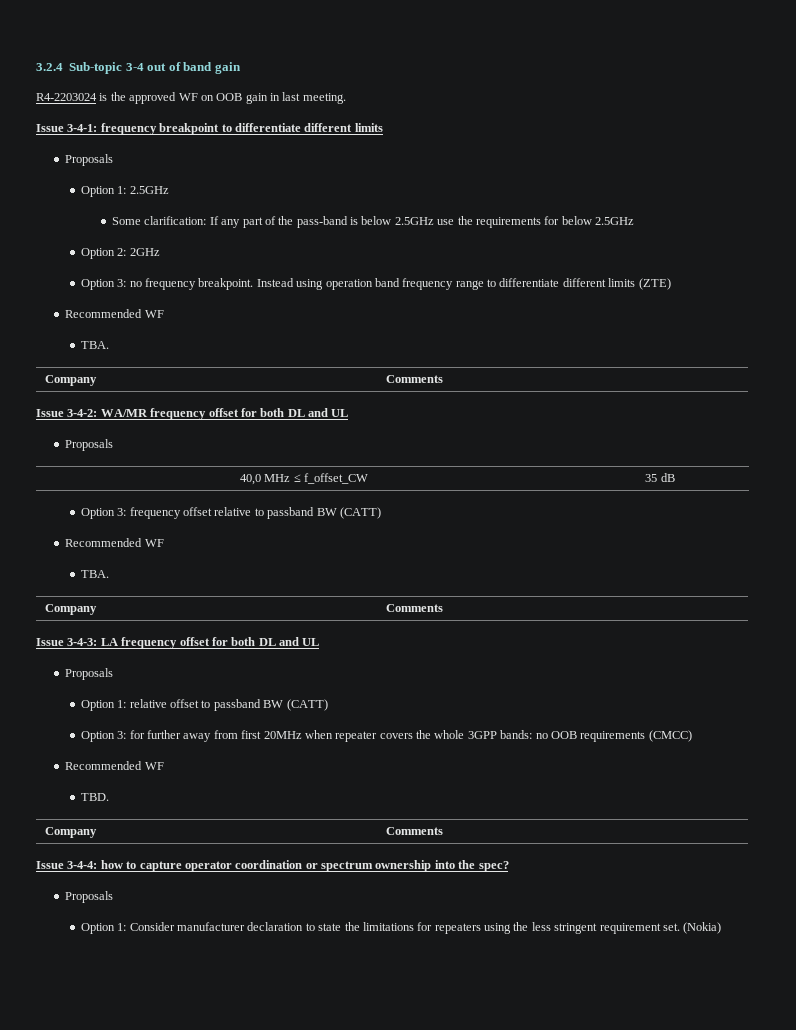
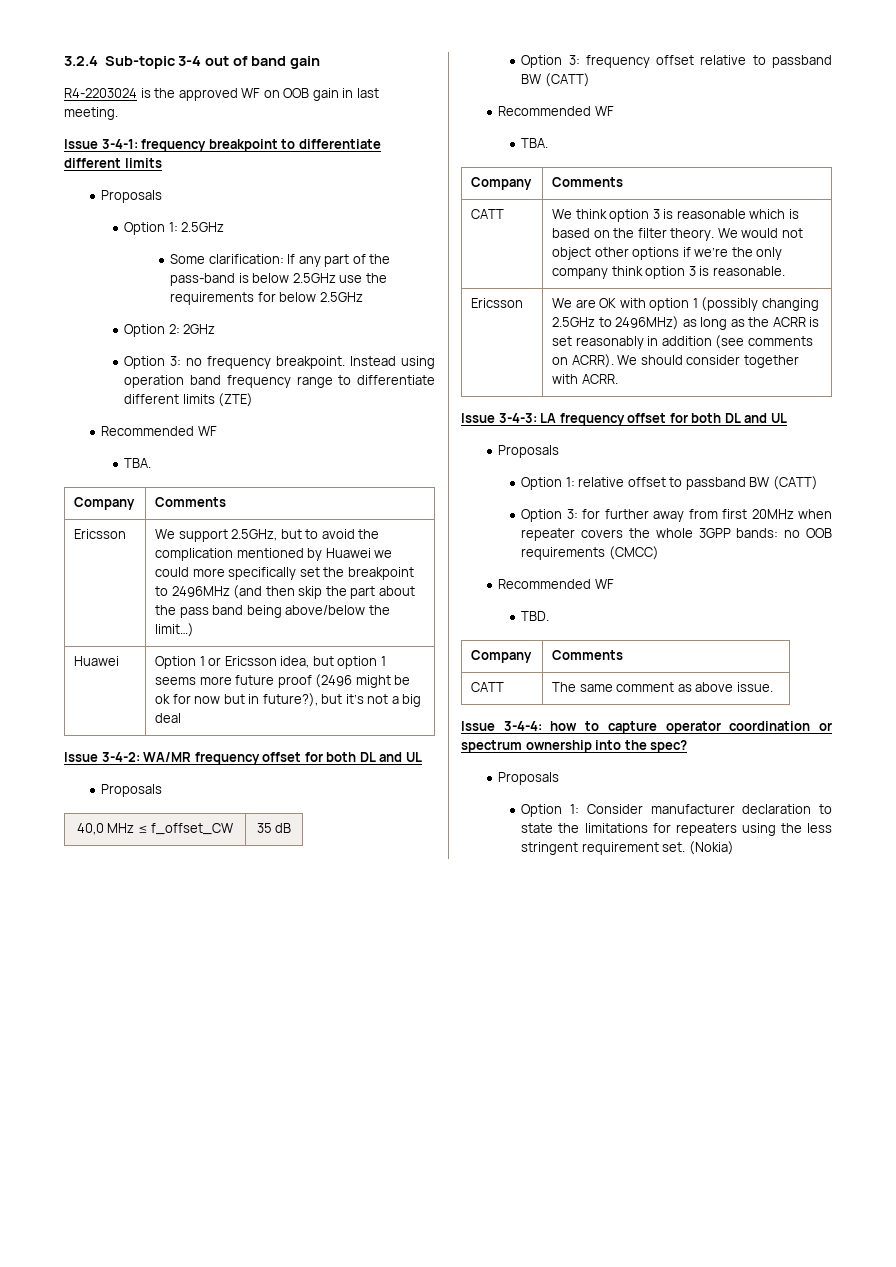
+ Ericsson | We support 2.5GHz, but to avoid the complication mentioned by Huawei we could more specifically set the breakpoint to 2496MHz (and then skip the part about the pass band being above/below the limit…)
+ Huawei | Option 1 or Ericsson idea, but option 1 seems more future proof (2496 might be ok for now but in future?), but it’s not a big deal
+ CATT | We think option 3 is reasonable which is based on the filter theory. We would not object other options if we’re the only company think option 3 is reasonable.
+ Ericsson | We are OK with option 1 (possibly changing 2.5GHz to 2496MHz) as long as the ACRR is set reasonably in addition (see comments on ACRR). We should consider together with ACRR.
+ CATT | The same comment as above issue.

